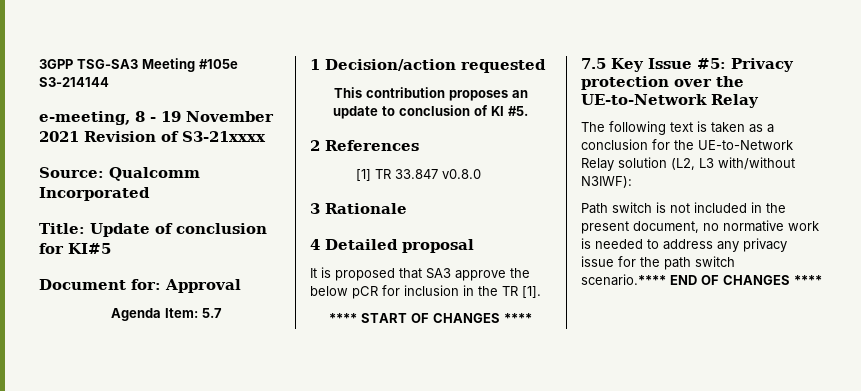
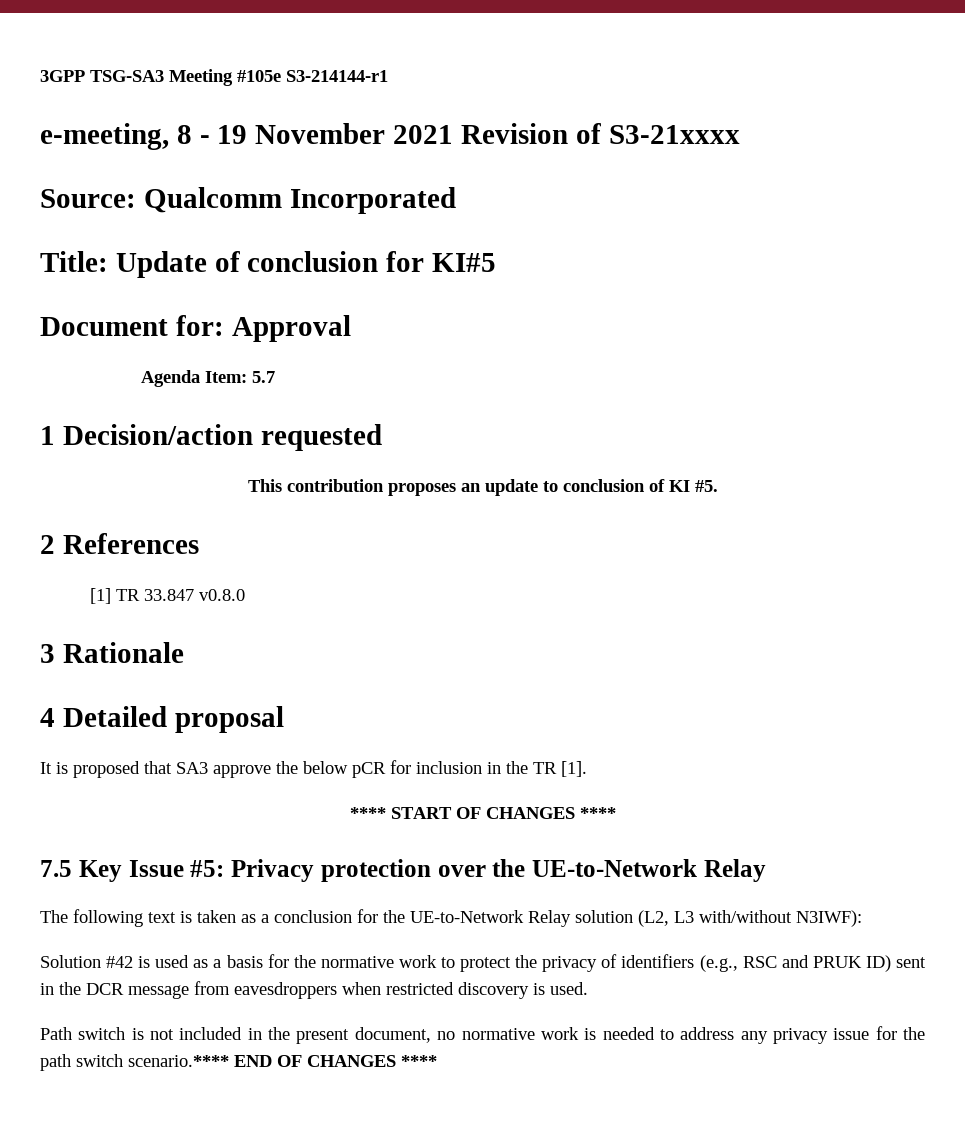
- 3GPP TSG-SA3 Meeting #105e S3-214144
+ 3GPP TSG-SA3 Meeting #105e S3-214144-r1
+ Solution #42 is used as a basis for the normative work to protect the privacy of identifiers (e.g., RSC and PRUK ID) sent in the DCR message from eavesdroppers when restricted discovery is used.

